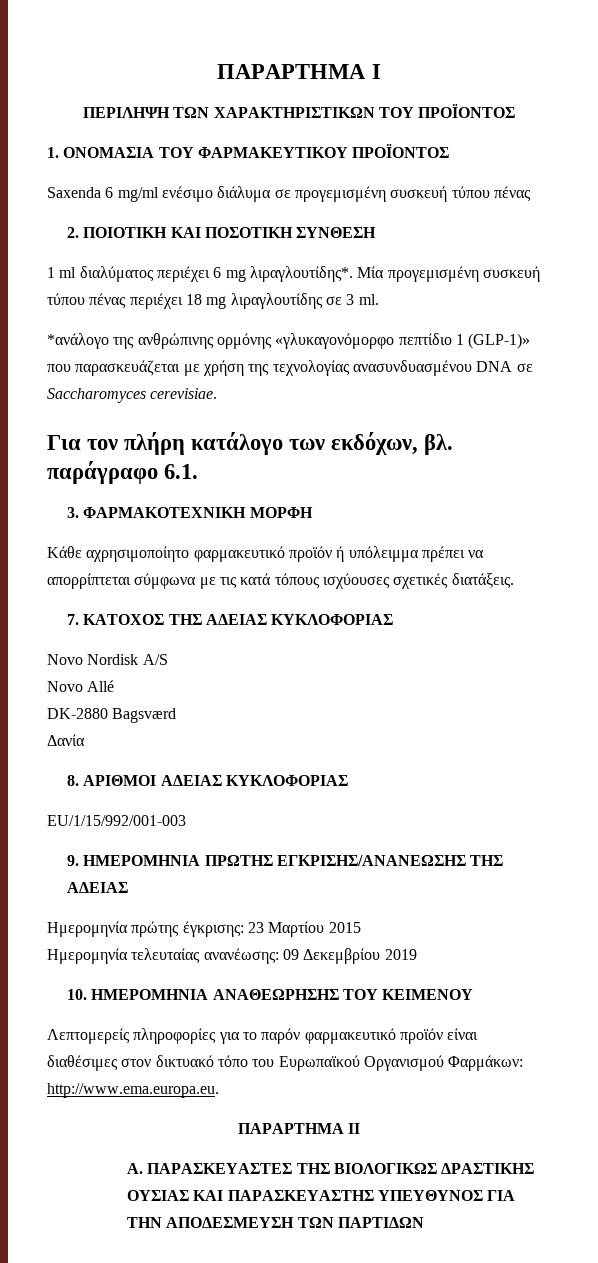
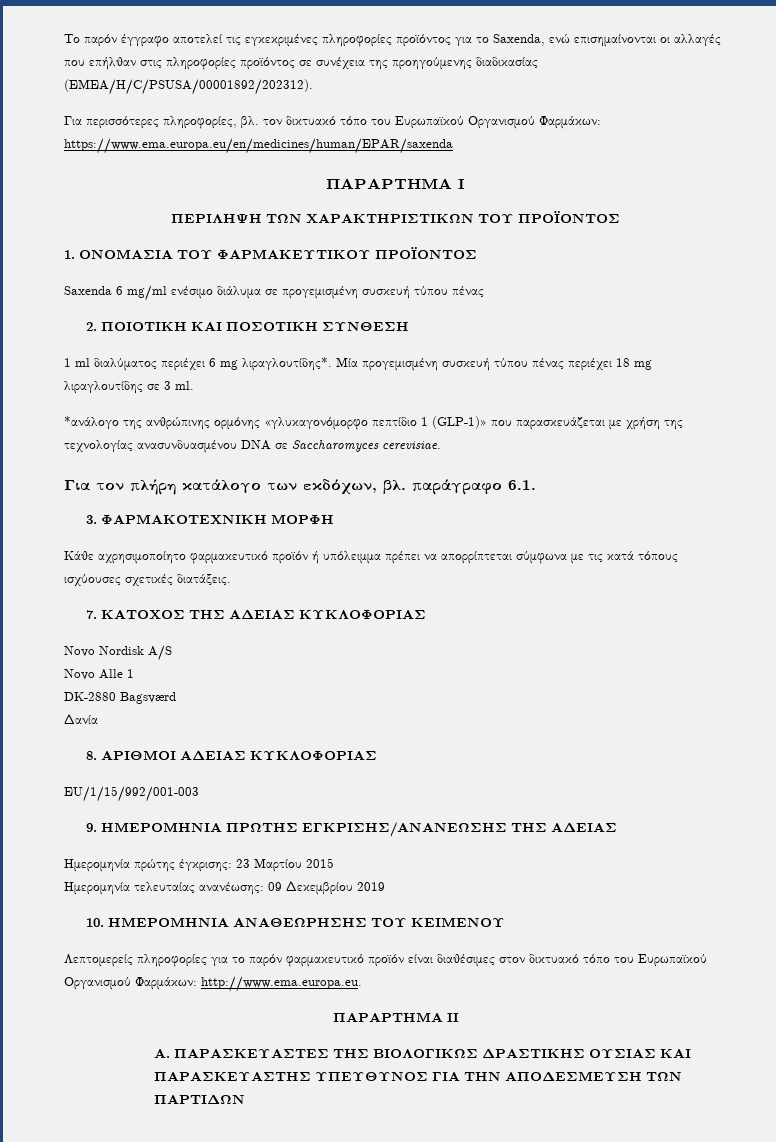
+ Το παρόν έγγραφο αποτελεί τις εγκεκριμένες πληροφορίες προϊόντος για το Saxenda, ενώ επισημαίνονται οι αλλαγές που επήλθαν στις πληροφορίες προϊόντος σε συνέχεια της προηγούμενης διαδικασίας (EMEA/H/C/PSUSA/00001892/202312).
+ Για περισσότερες πληροφορίες, βλ. τον δικτυακό τόπο του Ευρωπαϊκού Οργανισμού Φαρμάκων: https://www.ema.europa.eu/en/medicines/human/EPAR/saxenda
- Novo Allé
+ Novo Alle 1

